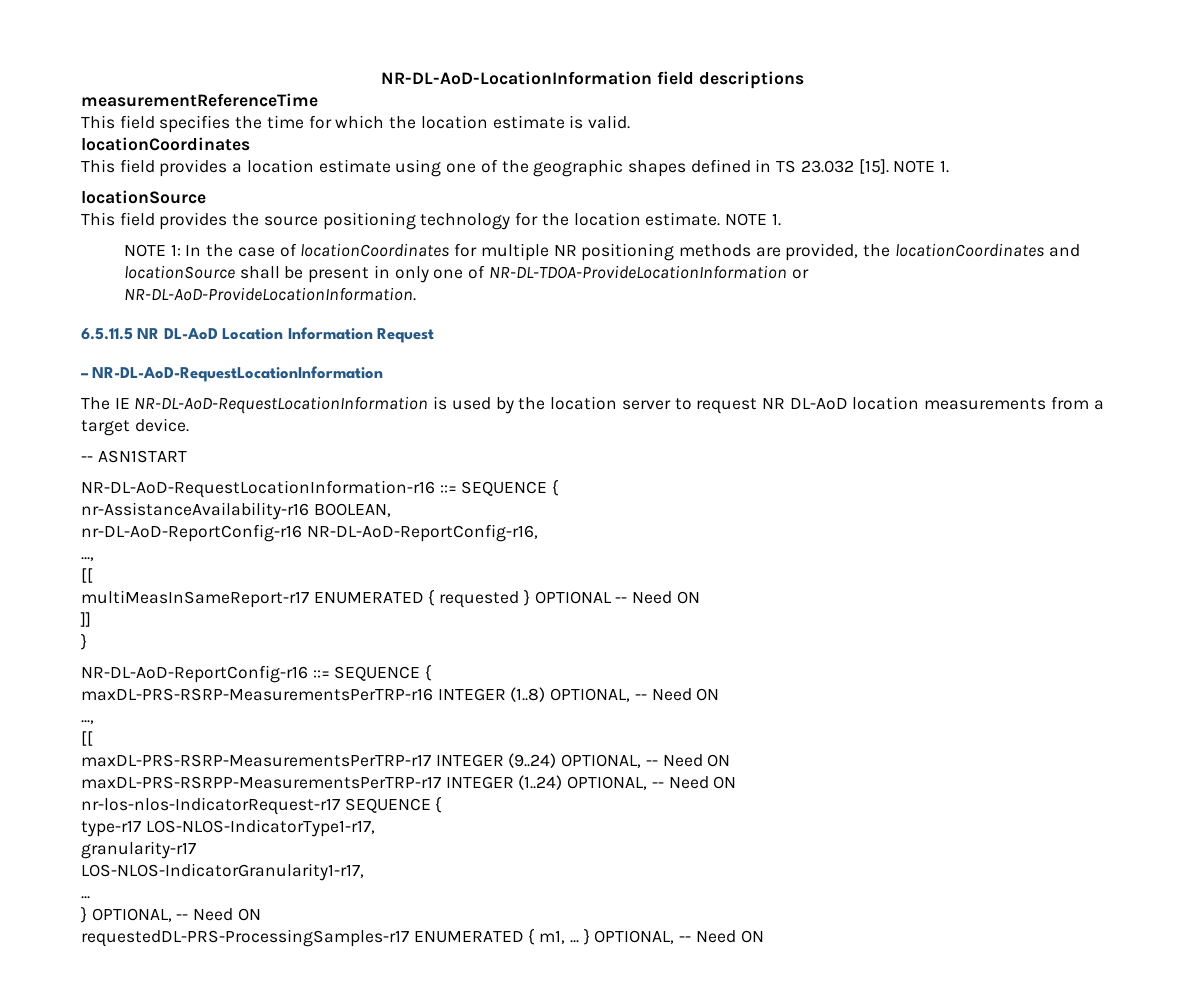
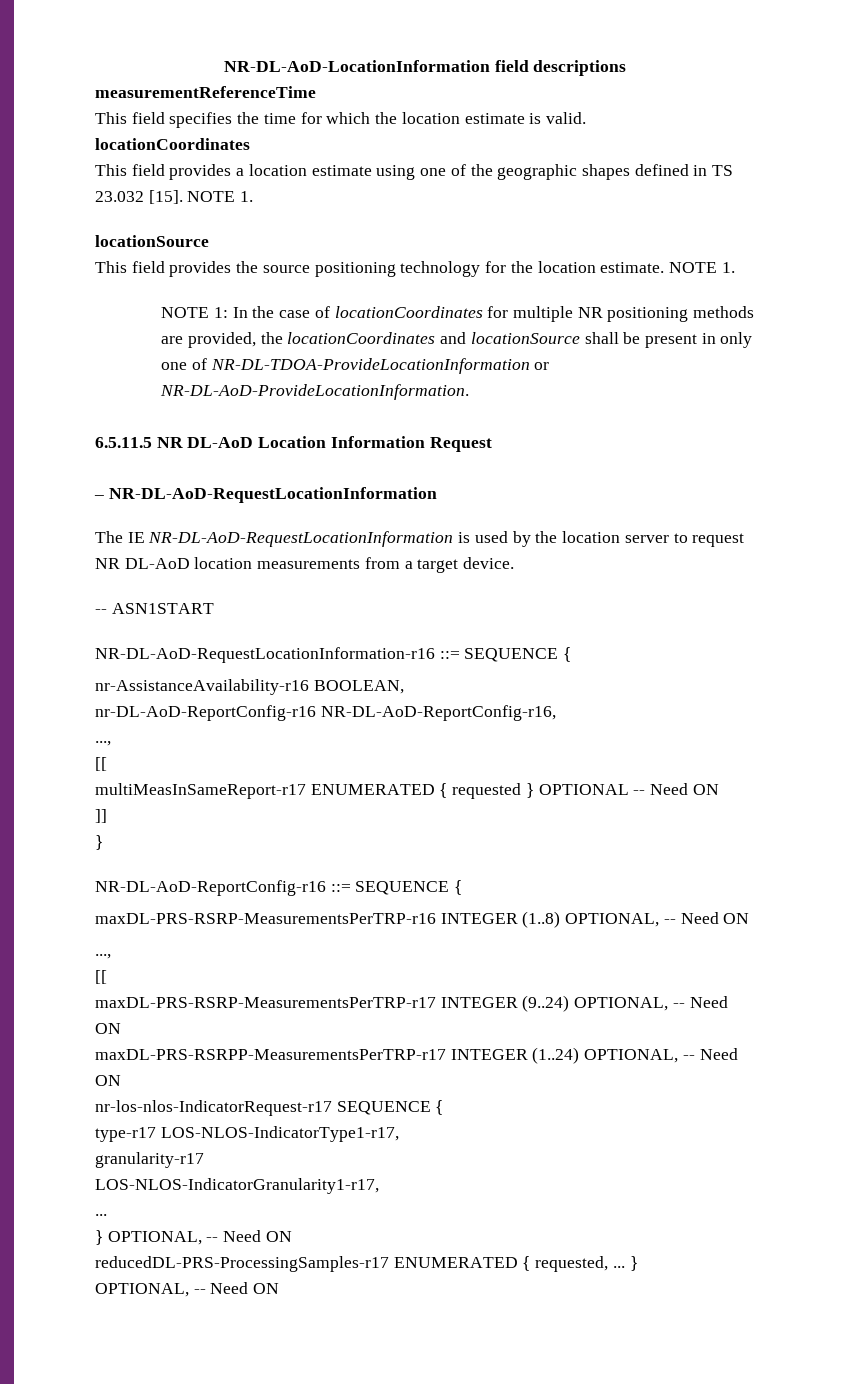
- requestedDL-PRS-ProcessingSamples-r17 ENUMERATED { m1, ... } OPTIONAL, -- Need ON
+ reducedDL-PRS-ProcessingSamples-r17 ENUMERATED { requested, ... }
+ OPTIONAL, -- Need ON

